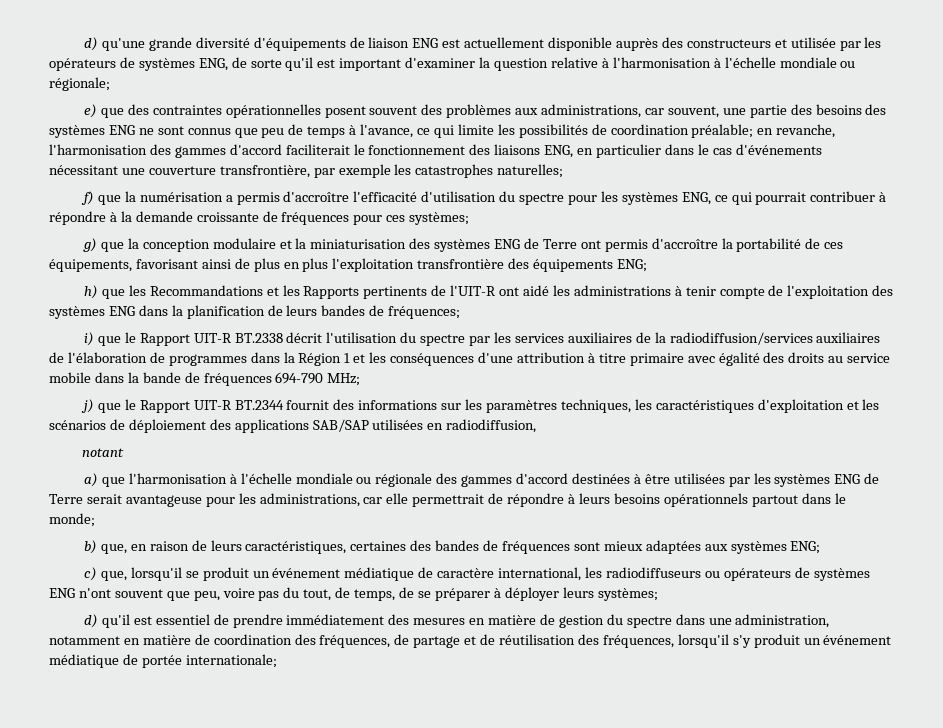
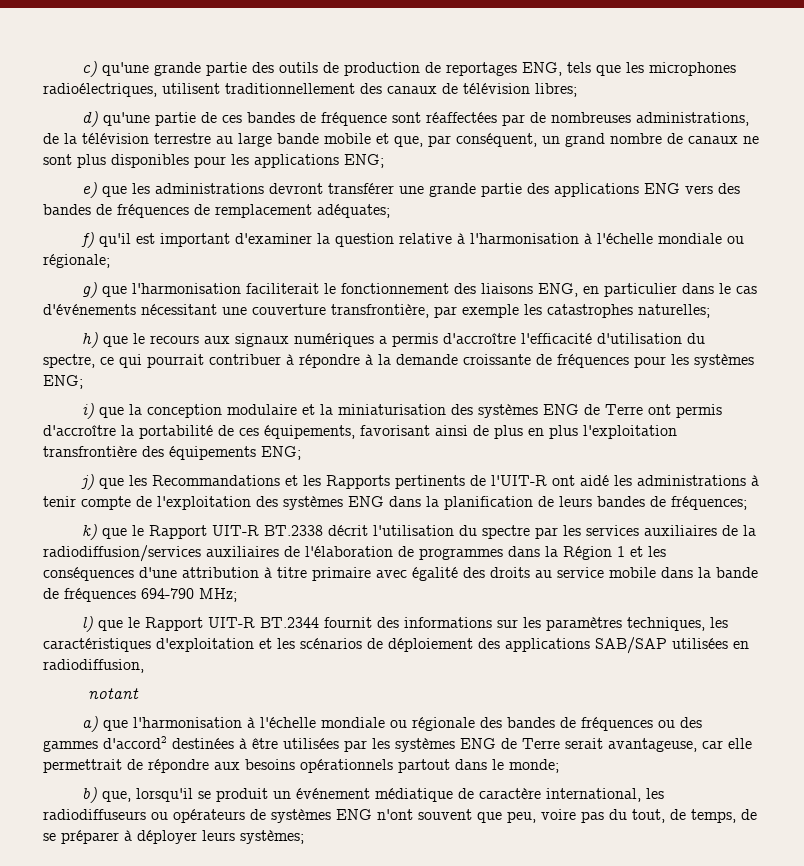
- d) qu'une grande diversité d'équipements de liaison ENG est actuellement disponible auprès des constructeurs et utilisée par les opérateurs de systèmes ENG, de sorte qu'il est important d'examiner la question relative à l'harmonisation à l'échelle mondiale ou régionale;
+ c) qu'une grande partie des outils de production de reportages ENG, tels que les microphones radioélectriques, utilisent traditionnellement des canaux de télévision libres;
+ d) qu'une partie de ces bandes de fréquence sont réaffectées par de nombreuses administrations, de la télévision terrestre au large bande mobile et que, par conséquent, un grand nombre de canaux ne sont plus disponibles pour les applications ENG;
+ e) que les administrations devront transférer une grande partie des applications ENG vers des bandes de fréquences de remplacement adéquates;
+ f) qu'il est important d'examiner la question relative à l'harmonisation à l'échelle mondiale ou régionale;
- e) que des contraintes opérationnelles posent souvent des problèmes aux administrations, car souvent, une partie des besoins des systèmes ENG ne sont connus que peu de temps à l'avance, ce qui limite les possibilités de coordination préalable; en revanche, l'harmonisation des gammes d'accord faciliterait le fonctionnement des liaisons ENG, en particulier dans le cas d'événements nécessitant une couverture transfrontière, par exemple les catastrophes naturelles;
+ g) que l'harmonisation faciliterait le fonctionnement des liaisons ENG, en particulier dans le cas d'événements nécessitant une couverture transfrontière, par exemple les catastrophes naturelles;
- f) que la numérisation a permis d'accroître l'efficacité d'utilisation du spectre pour les systèmes ENG, ce qui pourrait contribuer à répondre à la demande croissante de fréquences pour ces systèmes;
- g) que la conception modulaire et la miniaturisation des systèmes ENG de Terre ont permis d'accroître la portabilité de ces équipements, favorisant ainsi de plus en plus l'exploitation transfrontière des équipements ENG;
+ h) que le recours aux signaux numériques a permis d'accroître l'efficacité d'utilisation du spectre, ce qui pourrait contribuer à répondre à la demande croissante de fréquences pour les systèmes ENG;
+ i) que la conception modulaire et la miniaturisation des systèmes ENG de Terre ont permis d'accroître la portabilité de ces équipements, favorisant ainsi de plus en plus l'exploitation transfrontière des équipements ENG;
- h) que les Recommandations et les Rapports pertinents de l'UIT-R ont aidé les administrations à tenir compte de l'exploitation des systèmes ENG dans la planification de leurs bandes de fréquences;
+ j) que les Recommandations et les Rapports pertinents de l'UIT-R ont aidé les administrations à tenir compte de l'exploitation des systèmes ENG dans la planification de leurs bandes de fréquences;
- i) que le Rapport UIT-R BT.2338 décrit l'utilisation du spectre par les services auxiliaires de la radiodiffusion/services auxiliaires de l'élaboration de programmes dans la Région 1 et les conséquences d'une attribution à titre primaire avec égalité des droits au service mobile dans la bande de fréquences 694-790 MHz;
+ k) que le Rapport UIT-R BT.2338 décrit l'utilisation du spectre par les services auxiliaires de la radiodiffusion/services auxiliaires de l'élaboration de programmes dans la Région 1 et les conséquences d'une attribution à titre primaire avec égalité des droits au service mobile dans la bande de fréquences 694-790 MHz;
- j) que le Rapport UIT-R BT.2344 fournit des informations sur les paramètres techniques, les caractéristiques d'exploitation et les scénarios de déploiement des applications SAB/SAP utilisées en radiodiffusion,
+ l) que le Rapport UIT-R BT.2344 fournit des informations sur les paramètres techniques, les caractéristiques d'exploitation et les scénarios de déploiement des applications SAB/SAP utilisées en radiodiffusion,
- a) que l'harmonisation à l'échelle mondiale ou régionale des gammes d'accord destinées à être utilisées par les systèmes ENG de Terre serait avantageuse pour les administrations, car elle permettrait de répondre à leurs besoins opérationnels partout dans le monde;
+ a) que l'harmonisation à l'échelle mondiale ou régionale des bandes de fréquences ou des gammes d'accord2 destinées à être utilisées par les systèmes ENG de Terre serait avantageuse, car elle permettrait de répondre aux besoins opérationnels partout dans le monde;
- b) que, en raison de leurs caractéristiques, certaines des bandes de fréquences sont mieux adaptées aux systèmes ENG;
- c) que, lorsqu'il se produit un événement médiatique de caractère international, les radiodiffuseurs ou opérateurs de systèmes ENG n'ont souvent que peu, voire pas du tout, de temps, de se préparer à déployer leurs systèmes;
+ b) que, lorsqu'il se produit un événement médiatique de caractère international, les radiodiffuseurs ou opérateurs de systèmes ENG n'ont souvent que peu, voire pas du tout, de temps, de se préparer à déployer leurs systèmes;
- d) qu'il est essentiel de prendre immédiatement des mesures en matière de gestion du spectre dans une administration, notamment en matière de coordination des fréquences, de partage et de réutilisation des fréquences, lorsqu'il s'y produit un événement médiatique de portée internationale;

